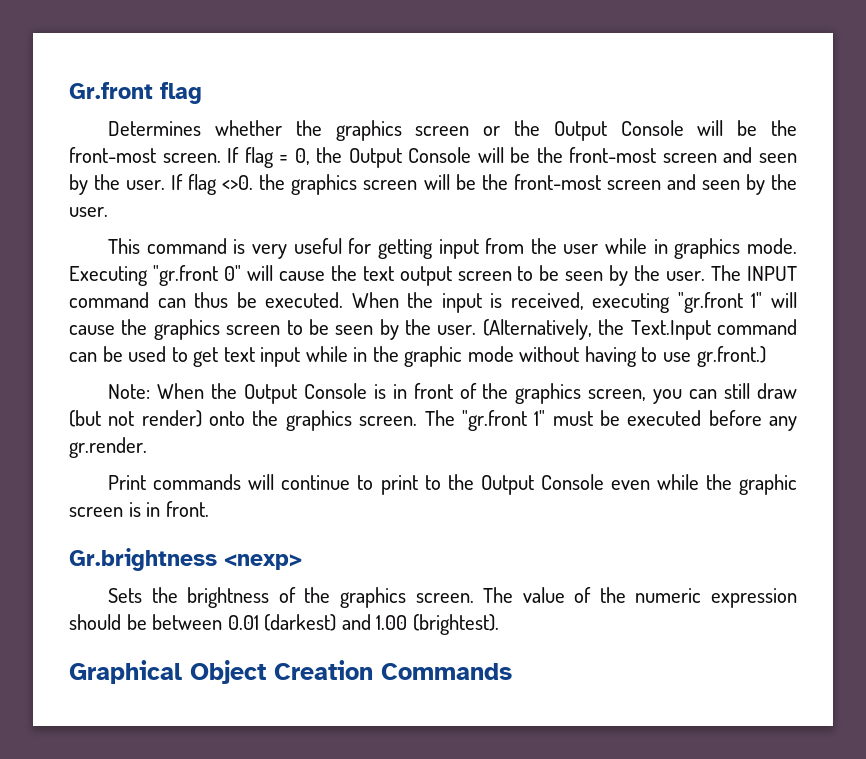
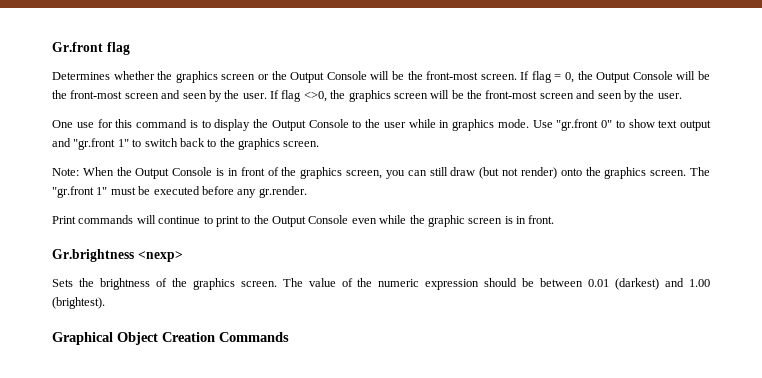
- If flag <>0. the graphics screen will be the front-most screen and seen by the user.
+ If flag <>0, the graphics screen will be the front-most screen and seen by the user.
- This command is very useful for getting input from the user while in graphics mode.
+ One use for this command is to display the Output Console to the user while in graphics mode.
- Executing "gr.front 0" will cause the text output screen to be seen by the user. The INPUT command can thus be executed. When the input is received, executing "gr.front 1" will cause the graphics screen to be seen by the user. (Alternatively, the Text.Input command can be used to get text input while in the graphic mode without having to use gr.front.)
+ Use "gr.front 0" to show text output and "gr.front 1" to switch back to the graphics screen.

